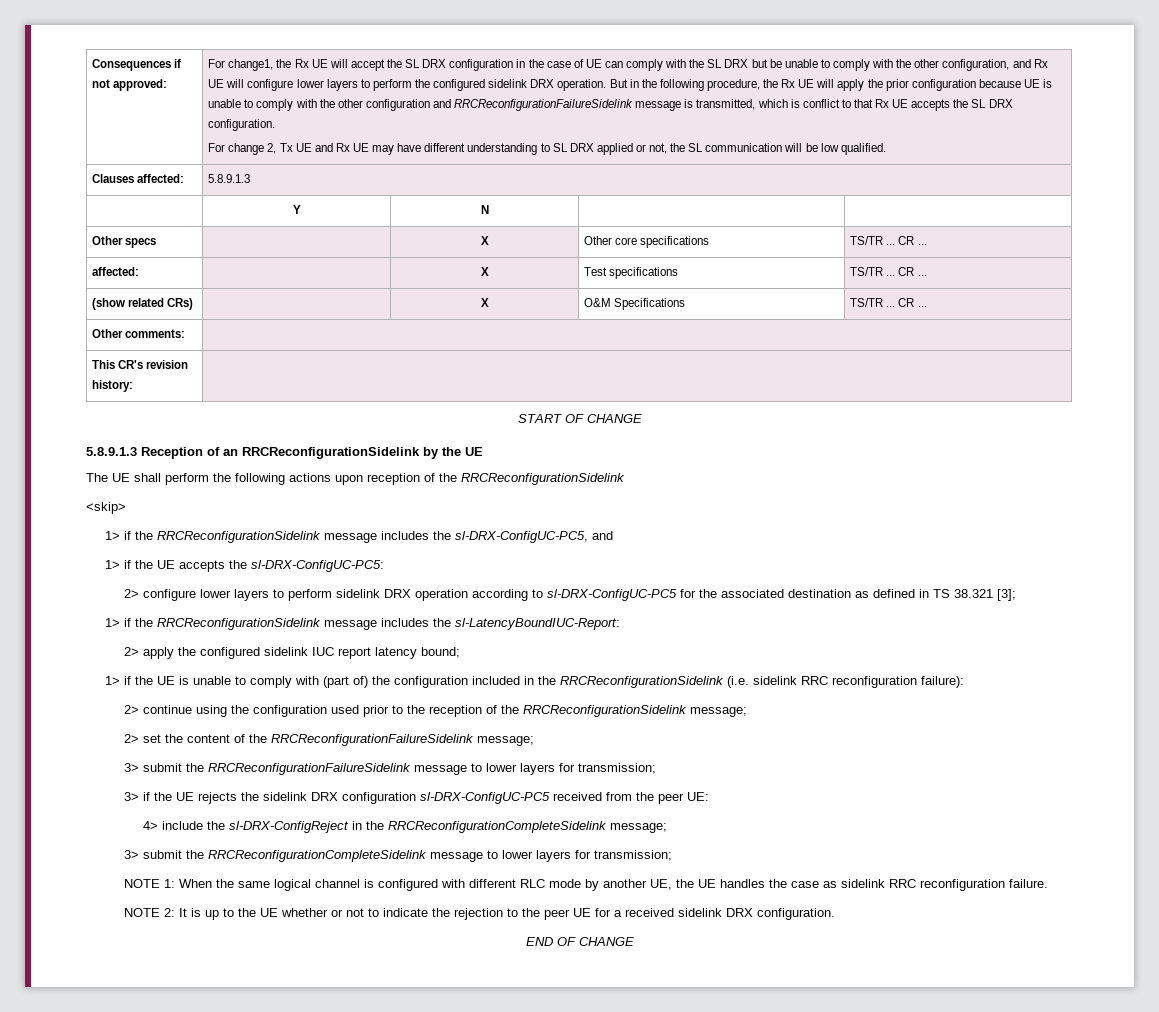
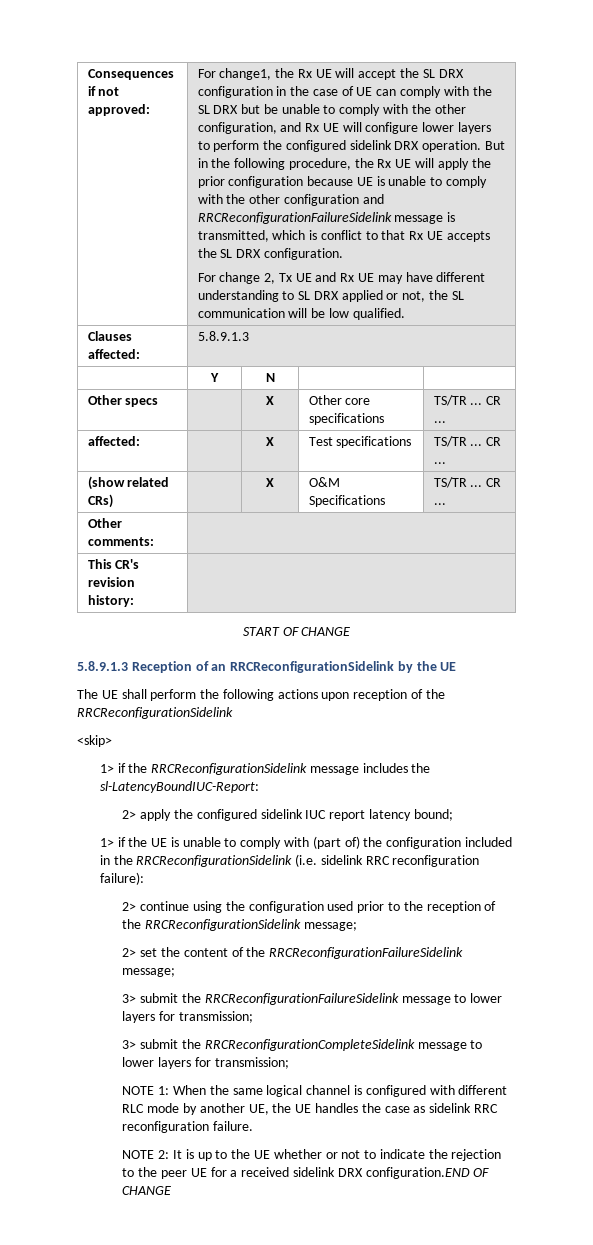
- 1> if the RRCReconfigurationSidelink message includes the sl-DRX-ConfigUC-PC5, and
- 1> if the UE accepts the sl-DRX-ConfigUC-PC5:
- 2> configure lower layers to perform sidelink DRX operation according to sl-DRX-ConfigUC-PC5 for the associated destination as defined in TS 38.321 [3];
- 3> if the UE rejects the sidelink DRX configuration sl-DRX-ConfigUC-PC5 received from the peer UE:
- 4> include the sl-DRX-ConfigReject in the RRCReconfigurationCompleteSidelink message;
- NOTE 2: It is up to the UE whether or not to indicate the rejection to the peer UE for a received sidelink DRX configuration.
- END OF CHANGE
+ NOTE 2: It is up to the UE whether or not to indicate the rejection to the peer UE for a received sidelink DRX configuration.END OF CHANGE

